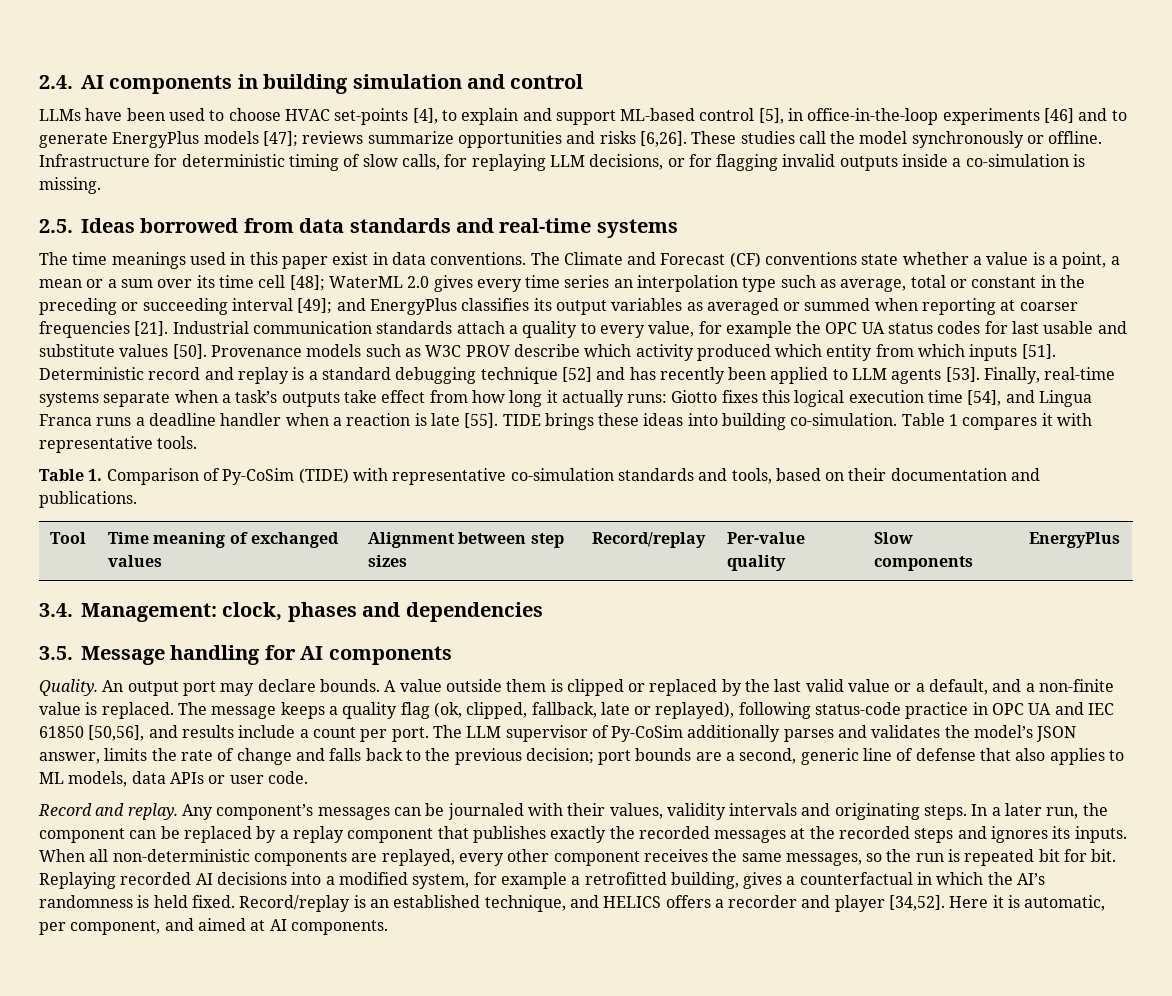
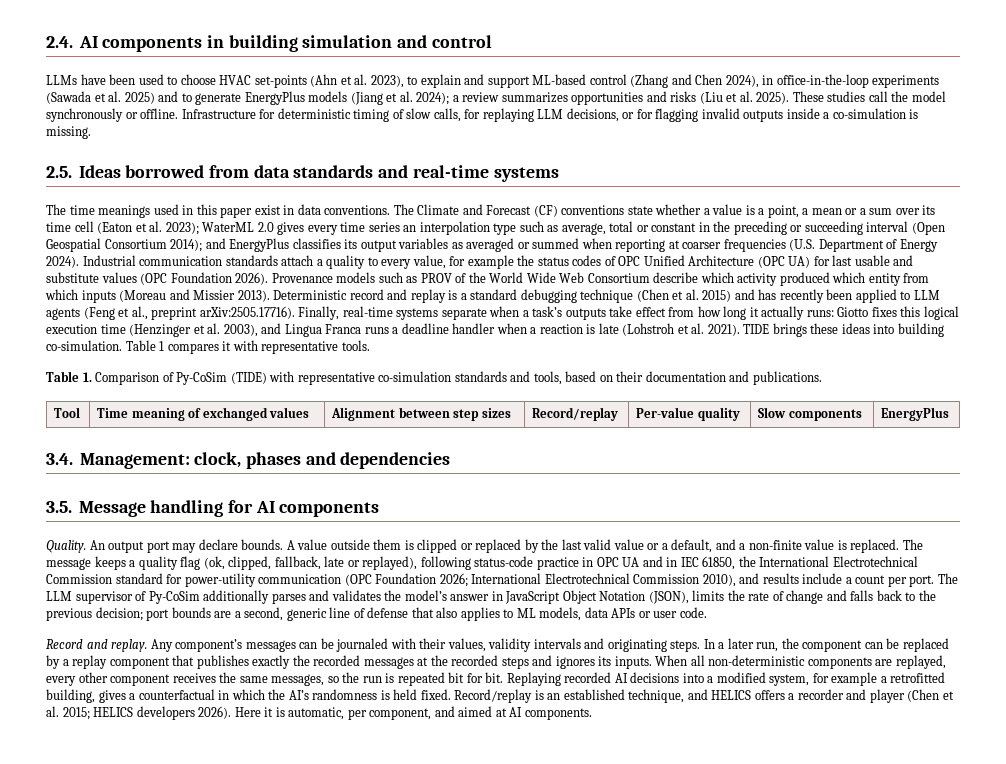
- LLMs have been used to choose HVAC set-points [4], to explain and support ML-based control [5], in office-in-the-loop experiments [46] and to generate EnergyPlus models [47]; reviews summarize opportunities and risks [6,26].
+ LLMs have been used to choose HVAC set-points (Ahn et al. 2023), to explain and support ML-based control (Zhang and Chen 2024), in office-in-the-loop experiments (Sawada et al. 2025) and to generate EnergyPlus models (Jiang et al. 2024); a review summarizes opportunities and risks (Liu et al. 2025).
- The Climate and Forecast (CF) conventions state whether a value is a point, a mean or a sum over its time cell [48]; WaterML 2.0 gives every time series an interpolation type such as average, total or constant in the preceding or succeeding interval [49]; and EnergyPlus classifies its output variables as averaged or summed when reporting at coarser frequencies [21].
+ The Climate and Forecast (CF) conventions state whether a value is a point, a mean or a sum over its time cell (Eaton et al. 2023); WaterML 2.0 gives every time series an interpolation type such as average, total or constant in the preceding or succeeding interval (Open Geospatial Consortium 2014); and EnergyPlus classifies its output variables as averaged or summed when reporting at coarser frequencies (U.S. Department of Energy 2024).
- Industrial communication standards attach a quality to every value, for example the OPC UA status codes for last usable and substitute values [50].
+ Industrial communication standards attach a quality to every value, for example the status codes of OPC Unified Architecture (OPC UA) for last usable and substitute values (OPC Foundation 2026).
- Provenance models such as W3C PROV describe which activity produced which entity from which inputs [51].
+ Provenance models such as PROV of the World Wide Web Consortium describe which activity produced which entity from which inputs (Moreau and Missier 2013).
- Deterministic record and replay is a standard debugging technique [52] and has recently been applied to LLM agents [53]. Finally, real-time systems separate when a task’s outputs take effect from how long it actually runs: Giotto fixes this logical execution time [54], and Lingua Franca runs a deadline handler when a reaction is late [55].
+ Deterministic record and replay is a standard debugging technique (Chen et al. 2015) and has recently been applied to LLM agents (Feng et al., preprint arXiv:2505.17716). Finally, real-time systems separate when a task’s outputs take effect from how long it actually runs: Giotto fixes this logical execution time (Henzinger et al. 2003), and Lingua Franca runs a deadline handler when a reaction is late (Lohstroh et al. 2021).
- The message keeps a quality flag (ok, clipped, fallback, late or replayed), following status-code practice in OPC UA and IEC 61850 [50,56], and results include a count per port.
+ The message keeps a quality flag (ok, clipped, fallback, late or replayed), following status-code practice in OPC UA and in IEC 61850, the International Electrotechnical Commission standard for power-utility communication (OPC Foundation 2026; International Electrotechnical Commission 2010), and results include a count per port.
- The LLM supervisor of Py-CoSim additionally parses and validates the model’s JSON answer, limits the rate of change and falls back to the previous decision; port bounds are a second, generic line of defense that also applies to ML models, data APIs or user code.
+ The LLM supervisor of Py-CoSim additionally parses and validates the model’s answer in JavaScript Object Notation (JSON), limits the rate of change and falls back to the previous decision; port bounds are a second, generic line of defense that also applies to ML models, data APIs or user code.
- Record/replay is an established technique, and HELICS offers a recorder and player [34,52].
+ Record/replay is an established technique, and HELICS offers a recorder and player (Chen et al. 2015; HELICS developers 2026).

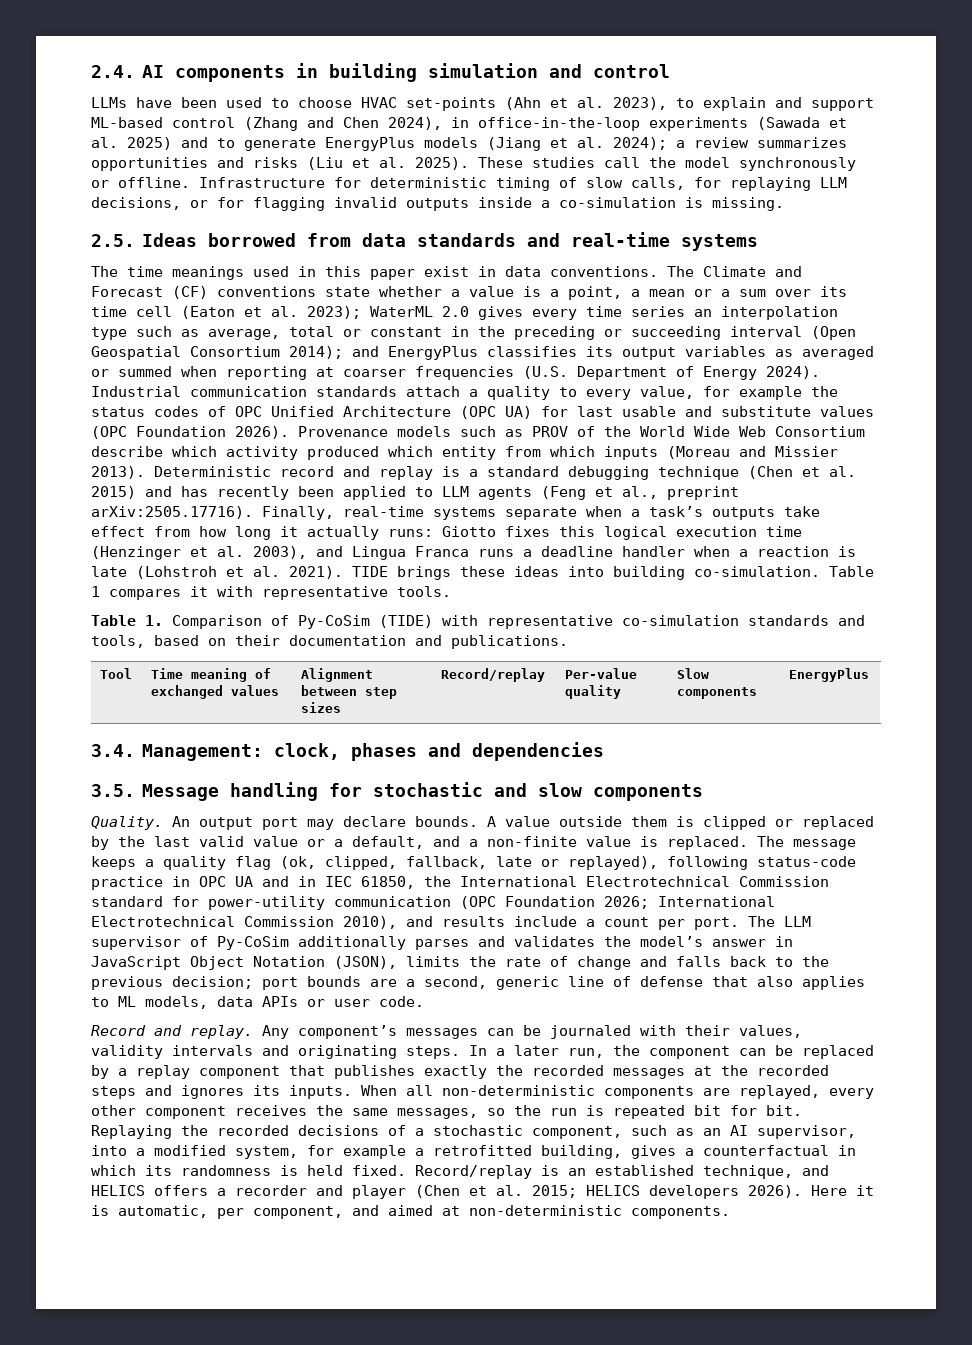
- 3.5. Message handling for AI components
+ 3.5. Message handling for stochastic and slow components
- Replaying recorded AI decisions into a modified system, for example a retrofitted building, gives a counterfactual in which the AI’s randomness is held fixed.
+ Replaying the recorded decisions of a stochastic component, such as an AI supervisor, into a modified system, for example a retrofitted building, gives a counterfactual in which its randomness is held fixed.
- Here it is automatic, per component, and aimed at AI components.
+ Here it is automatic, per component, and aimed at non-deterministic components.

